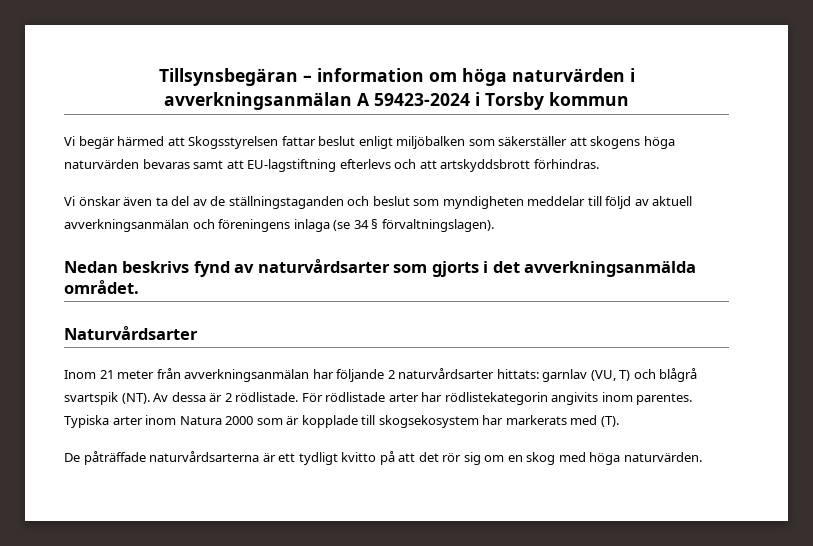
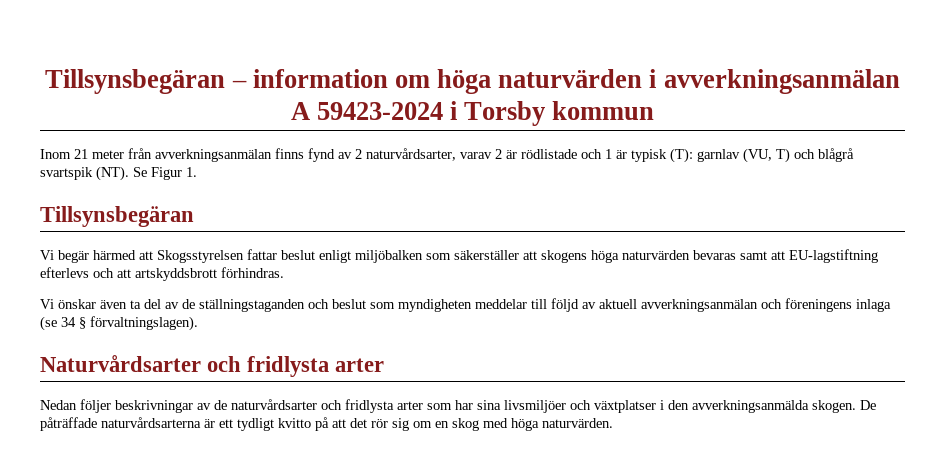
+ Inom 21 meter från avverkningsanmälan finns fynd av 2 naturvårdsarter, varav 2 är rödlistade och 1 är typisk (T): garnlav (VU, T) och blågrå svartspik (NT). Se Figur 1.
+ Tillsynsbegäran
- Nedan beskrivs fynd av naturvårdsarter som gjorts i det avverkningsanmälda området.
- Naturvårdsarter
- Inom 21 meter från avverkningsanmälan har följande 2 naturvårdsarter hittats: garnlav (VU, T) och blågrå svartspik (NT). Av dessa är 2 rödlistade. För rödlistade arter har rödlistekategorin angivits inom parentes. Typiska arter inom Natura 2000 som är kopplade till skogsekosystem har markerats med (T).
- De påträffade naturvårdsarterna är ett tydligt kvitto på att det rör sig om en skog med höga naturvärden.
+ Naturvårdsarter och fridlysta arter
+ Nedan följer beskrivningar av de naturvårdsarter och fridlysta arter som har sina livsmiljöer och växtplatser i den avverkningsanmälda skogen. De påträffade naturvårdsarterna är ett tydligt kvitto på att det rör sig om en skog med höga naturvärden.

